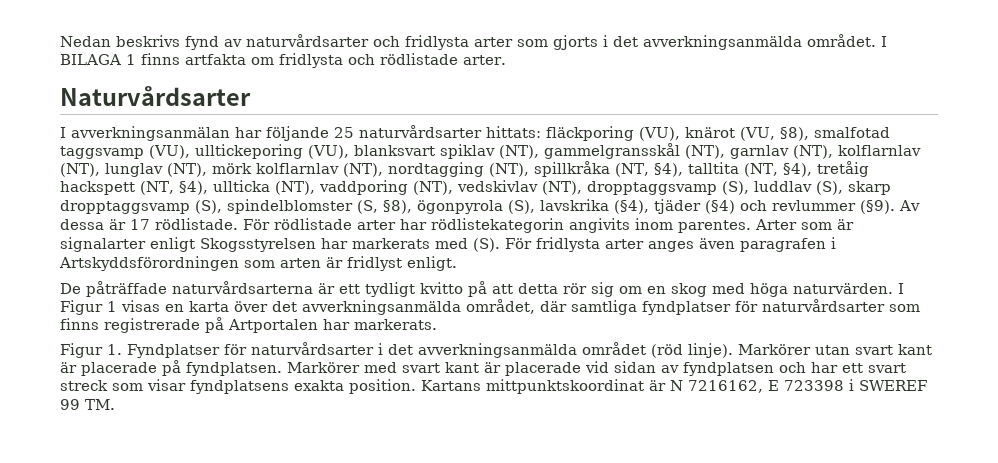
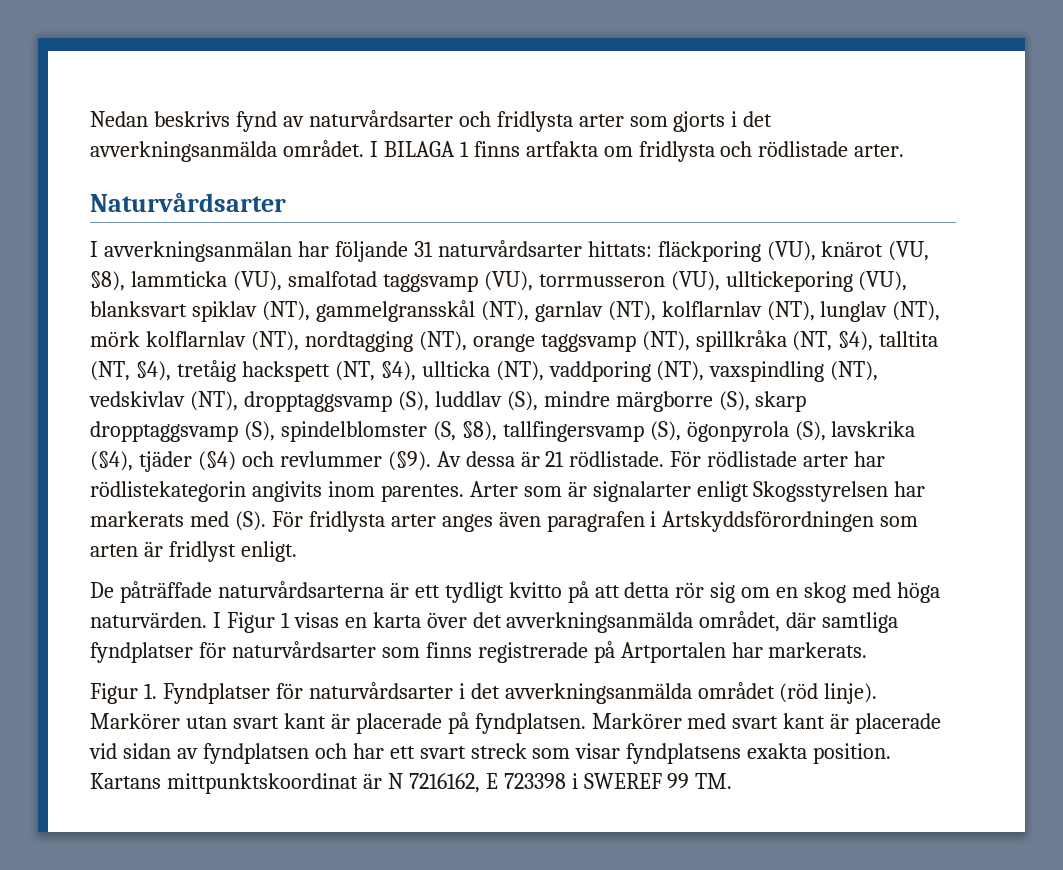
- I avverkningsanmälan har följande 25 naturvårdsarter hittats:
+ I avverkningsanmälan har följande 31 naturvårdsarter hittats:
- fläckporing (VU), knärot (VU, §8), smalfotad taggsvamp (VU), ulltickeporing (VU), blanksvart spiklav (NT), gammelgransskål (NT), garnlav (NT), kolflarnlav (NT), lunglav (NT), mörk kolflarnlav (NT), nordtagging (NT), spillkråka (NT, §4), talltita (NT, §4), tretåig hackspett (NT, §4), ullticka (NT), vaddporing (NT), vedskivlav (NT), dropptaggsvamp (S), luddlav (S), skarp dropptaggsvamp (S), spindelblomster (S, §8), ögonpyrola (S), lavskrika (§4), tjäder (§4) och revlummer (§9).
+ fläckporing (VU), knärot (VU, §8), lammticka (VU), smalfotad taggsvamp (VU), torrmusseron (VU), ulltickeporing (VU), blanksvart spiklav (NT), gammelgransskål (NT), garnlav (NT), kolflarnlav (NT), lunglav (NT), mörk kolflarnlav (NT), nordtagging (NT), orange taggsvamp (NT), spillkråka (NT, §4), talltita (NT, §4), tretåig hackspett (NT, §4), ullticka (NT), vaddporing (NT), vaxspindling (NT), vedskivlav (NT), dropptaggsvamp (S), luddlav (S), mindre märgborre (S), skarp dropptaggsvamp (S), spindelblomster (S, §8), tallfingersvamp (S), ögonpyrola (S), lavskrika (§4), tjäder (§4) och revlummer (§9).
- Av dessa är 17 rödlistade.
+ Av dessa är 21 rödlistade.

